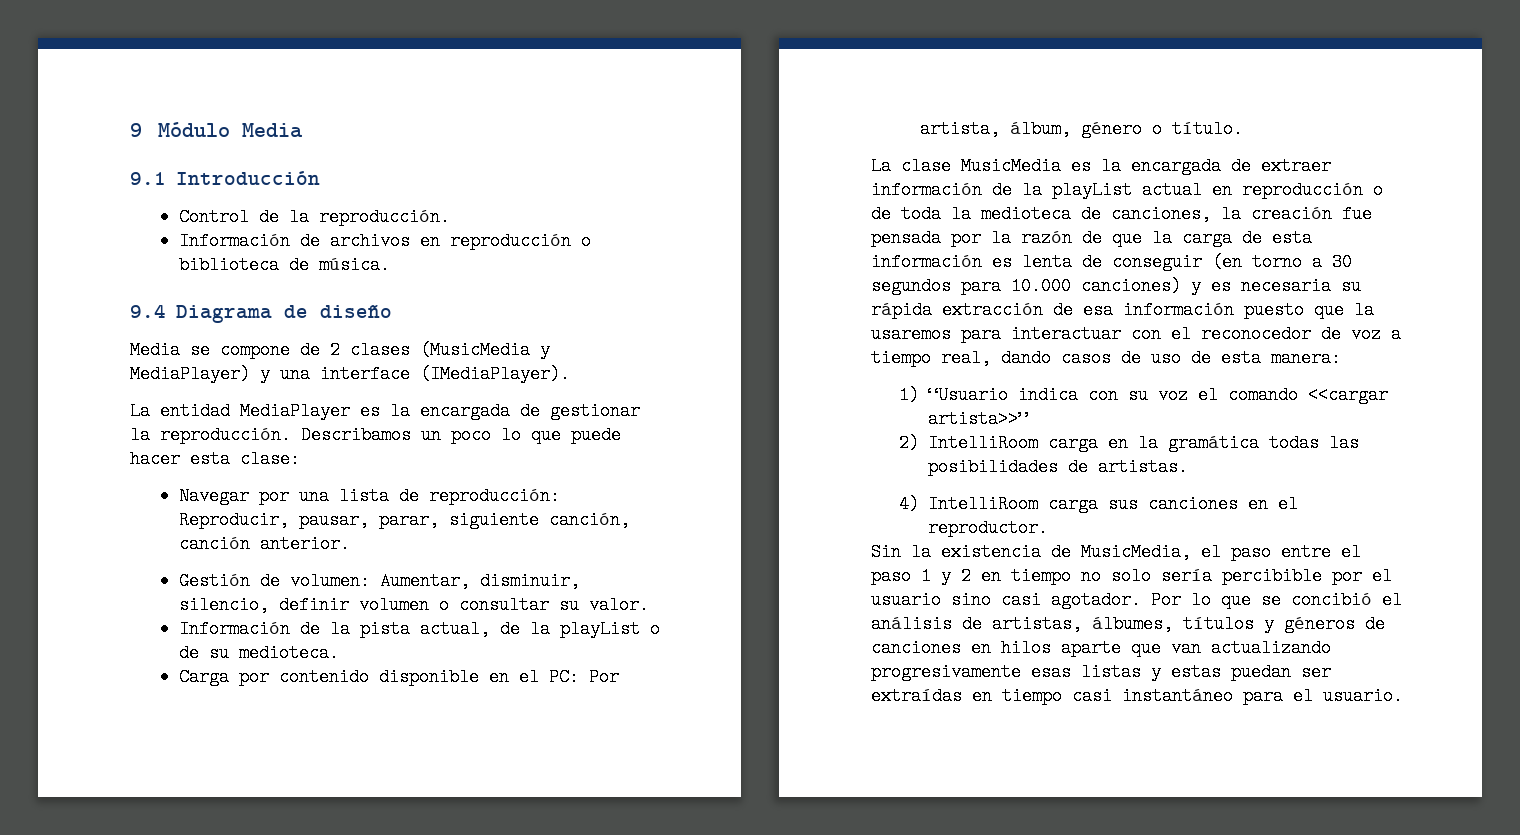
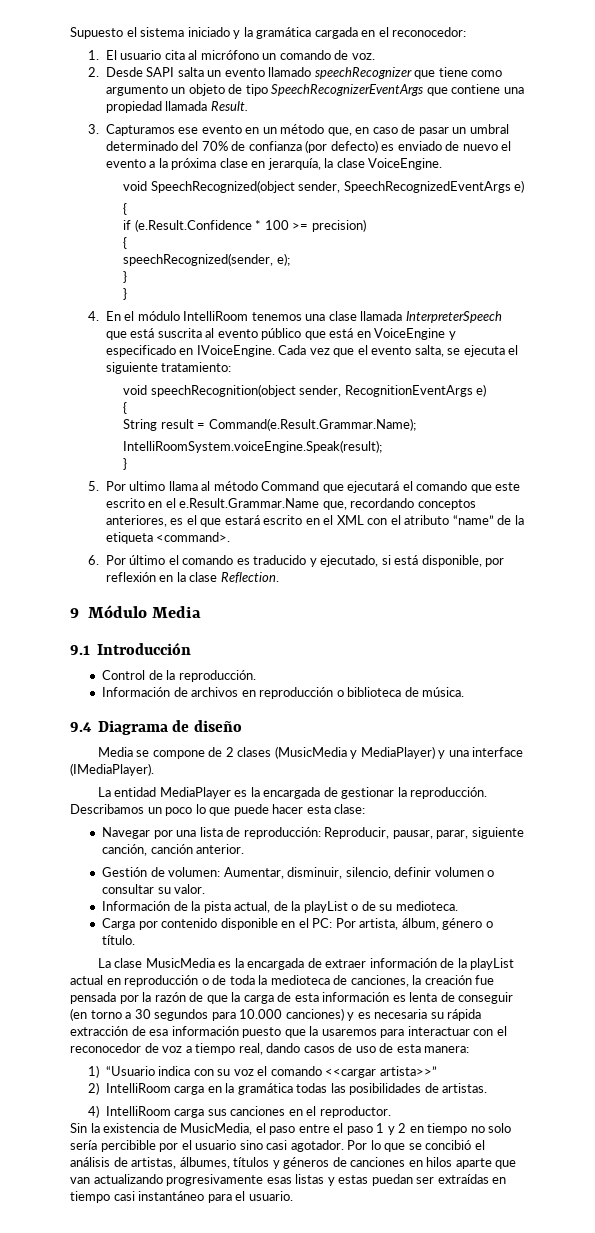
+ Supuesto el sistema iniciado y la gramática cargada en el reconocedor:
+ 1. El usuario cita al micrófono un comando de voz.
+ 2. Desde SAPI salta un evento llamado speechRecognizer que tiene como argumento un objeto de tipo SpeechRecognizerEventArgs que contiene una propiedad llamada Result.
+ 3. Capturamos ese evento en un método que, en caso de pasar un umbral determinado del 70% de confianza (por defecto) es enviado de nuevo el evento a la próxima clase en jerarquía, la clase VoiceEngine.
+ void SpeechRecognized(object sender, SpeechRecognizedEventArgs e)
+ {
+ if (e.Result.Confidence * 100 >= precision)
+ {
+ speechRecognized(sender, e);
+ }
+ }
+ 4. En el módulo IntelliRoom tenemos una clase llamada InterpreterSpeech que está suscrita al evento público que está en VoiceEngine y especificado en IVoiceEngine. Cada vez que el evento salta, se ejecuta el siguiente tratamiento:
+ void speechRecognition(object sender, RecognitionEventArgs e)
+ {
+ String result = Command(e.Result.Grammar.Name);
+ IntelliRoomSystem.voiceEngine.Speak(result);
+ }
+ 5. Por ultimo llama al método Command que ejecutará el comando que este escrito en el e.Result.Grammar.Name que, recordando conceptos anteriores, es el que estará escrito en el XML con el atributo “name” de la etiqueta <command>.
+ 6. Por último el comando es traducido y ejecutado, si está disponible, por reflexión en la clase Reflection.

